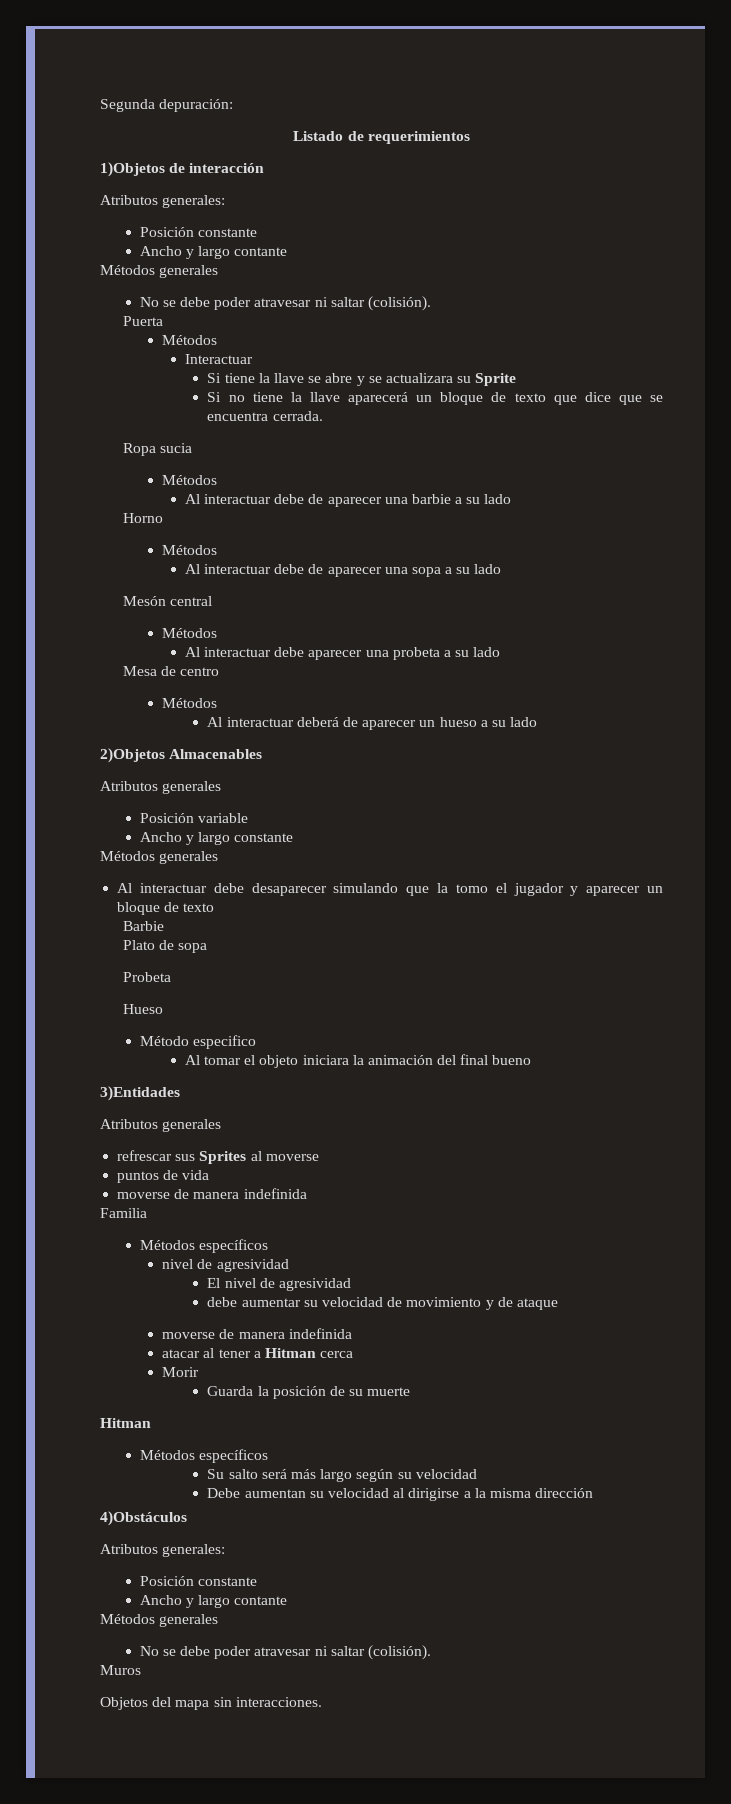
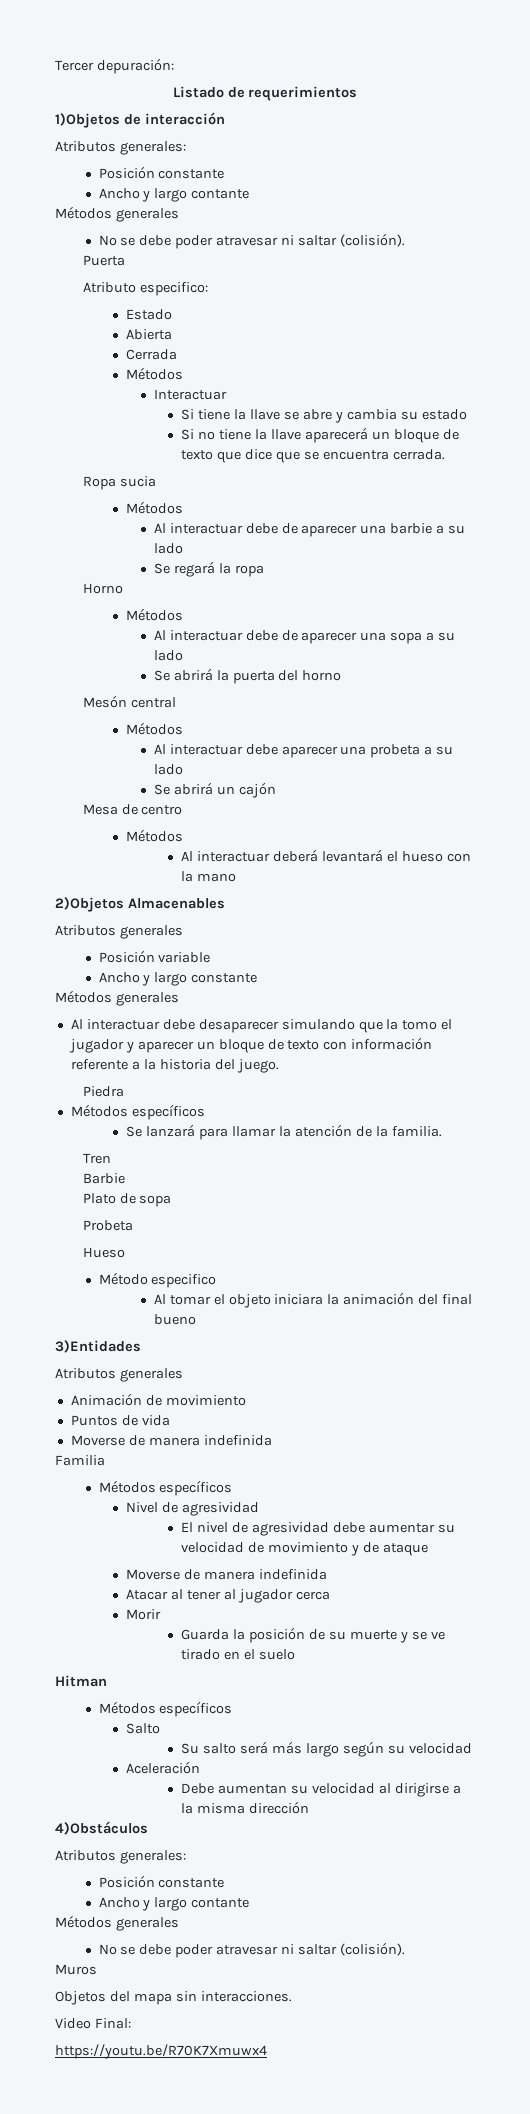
- Segunda depuración:
+ Tercer depuración:
+ Atributo especifico:
+ Estado
+ Abierta
+ Cerrada
- Si tiene la llave se abre y se actualizara su Sprite
+ Si tiene la llave se abre y cambia su estado
+ Se regará la ropa
+ Se abrirá la puerta del horno
+ Se abrirá un cajón
- Al interactuar deberá de aparecer un hueso a su lado
+ Al interactuar deberá levantará el hueso con la mano
- Al interactuar debe desaparecer simulando que la tomo el jugador y aparecer un bloque de texto
+ Al interactuar debe desaparecer simulando que la tomo el jugador y aparecer un bloque de texto con información referente a la historia del juego.
+ Piedra
+ Métodos específicos
+ Se lanzará para llamar la atención de la familia.
+ Tren
- refrescar sus Sprites al moverse
- puntos de vida
- moverse de manera indefinida
+ Animación de movimiento
+ Puntos de vida
+ Moverse de manera indefinida
  Familia
  Métodos específicos
- nivel de agresividad
+ Nivel de agresividad
- El nivel de agresividad
- debe aumentar su velocidad de movimiento y de ataque
- moverse de manera indefinida
- atacar al tener a Hitman cerca
+ El nivel de agresividad debe aumentar su velocidad de movimiento y de ataque
+ Moverse de manera indefinida
+ Atacar al tener al jugador cerca
- Guarda la posición de su muerte
+ Guarda la posición de su muerte y se ve tirado en el suelo
+ Salto
+ Aceleración
+ Video Final:
+ https://youtu.be/R70K7Xmuwx4

